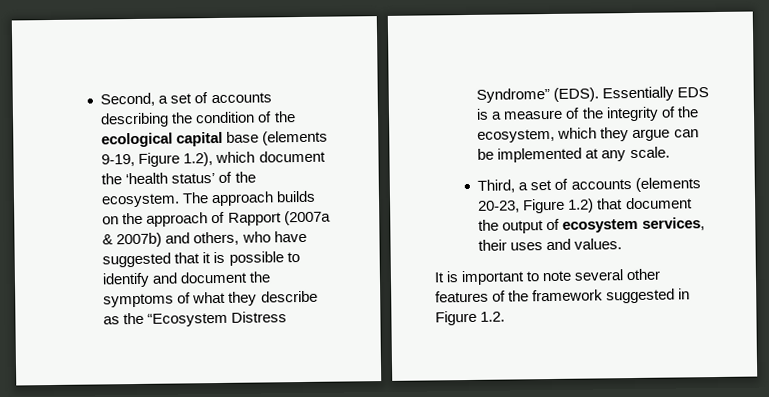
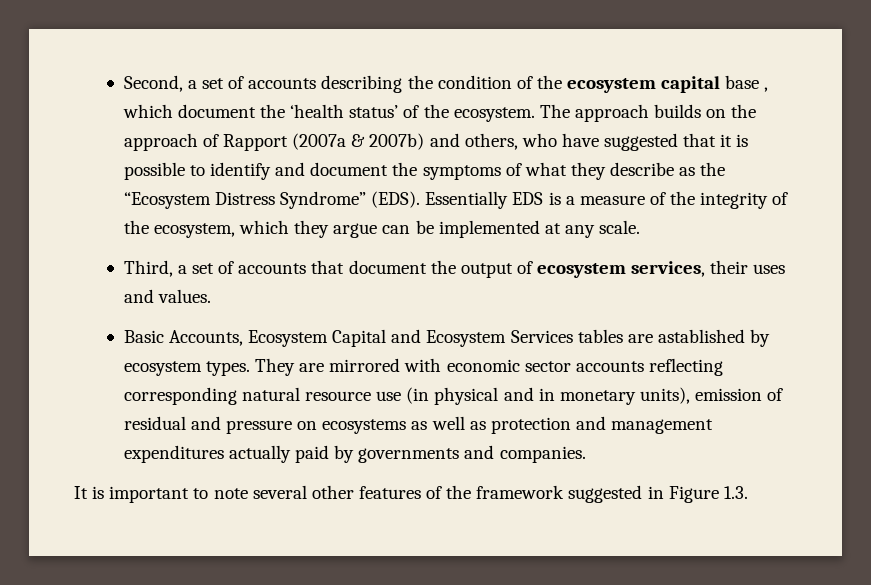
- Second, a set of accounts describing the condition of the ecological capital base (elements 9-19, Figure 1.2), which document the ‘health status’ of the ecosystem.
+ Second, a set of accounts describing the condition of the ecosystem capital base , which document the ‘health status’ of the ecosystem.
- Third, a set of accounts (elements 20-23, Figure 1.2) that document the output of ecosystem services, their uses and values.
+ Third, a set of accounts that document the output of ecosystem services, their uses and values.
+ Basic Accounts, Ecosystem Capital and Ecosystem Services tables are astablished by ecosystem types. They are mirrored with economic sector accounts reflecting corresponding natural resource use (in physical and in monetary units), emission of residual and pressure on ecosystems as well as protection and management expenditures actually paid by governments and companies.
- It is important to note several other features of the framework suggested in Figure 1.2.
+ It is important to note several other features of the framework suggested in Figure 1.3.

